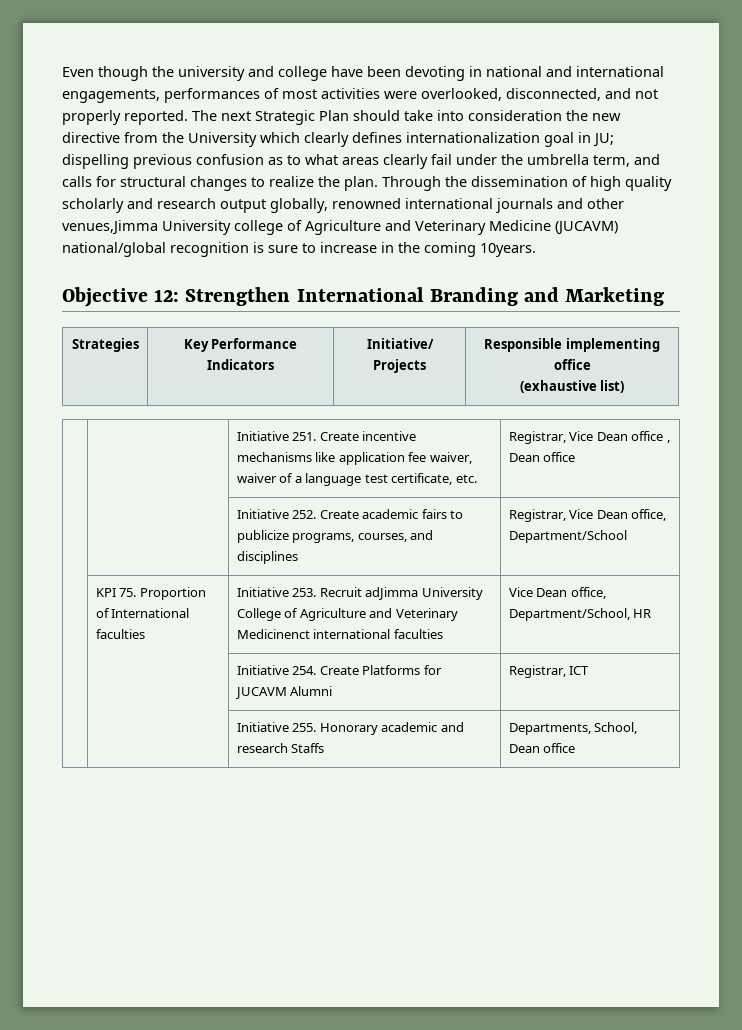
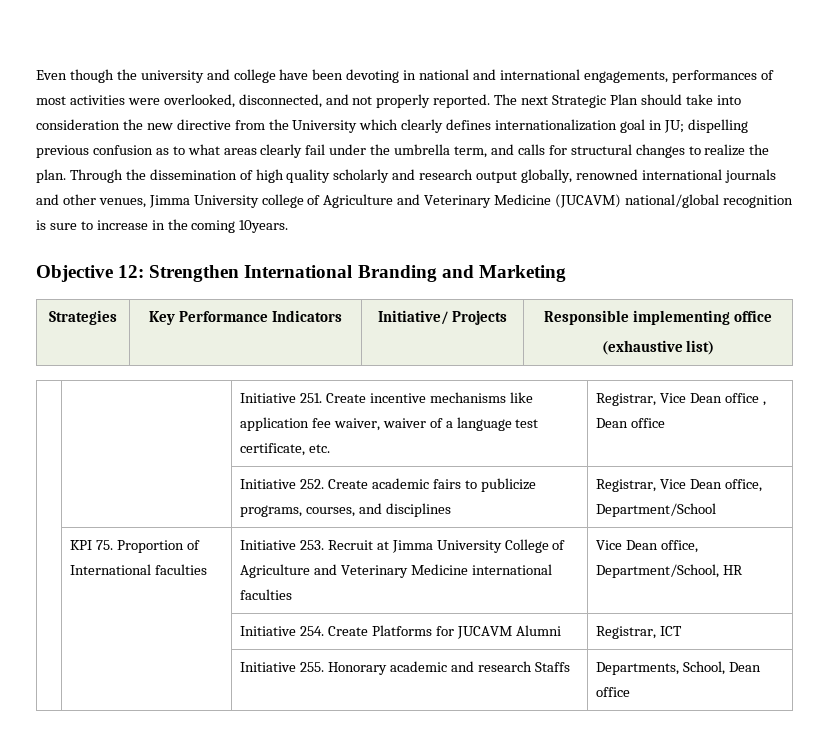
- Through the dissemination of high quality scholarly and research output globally, renowned international journals and other venues,Jimma University college of Agriculture and Veterinary Medicine (JUCAVM) national/global recognition is sure to increase in the coming 10years.
+ Through the dissemination of high quality scholarly and research output globally, renowned international journals and other venues, Jimma University college of Agriculture and Veterinary Medicine (JUCAVM) national/global recognition is sure to increase in the coming 10years.
- | KPI 75. Proportion of International faculties | Initiative 253. Recruit adJimma University College of Agriculture and Veterinary Medicinenct international faculties | Vice Dean office, Department/School, HR
+ | KPI 75. Proportion of International faculties | Initiative 253. Recruit at Jimma University College of Agriculture and Veterinary Medicine international faculties | Vice Dean office, Department/School, HR

